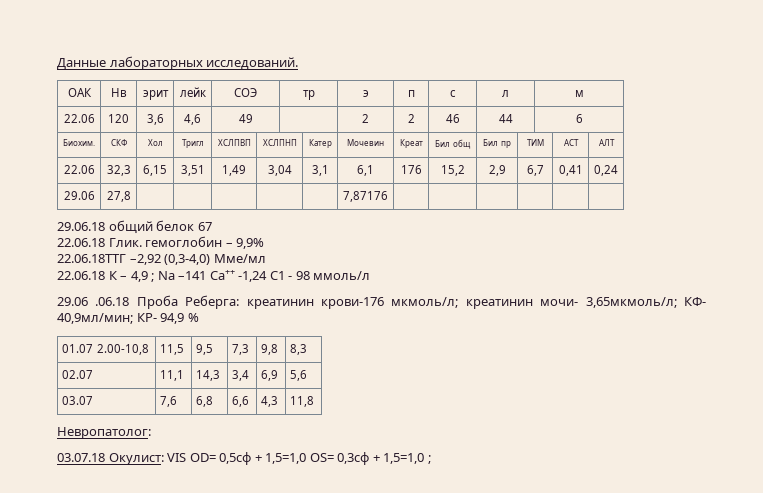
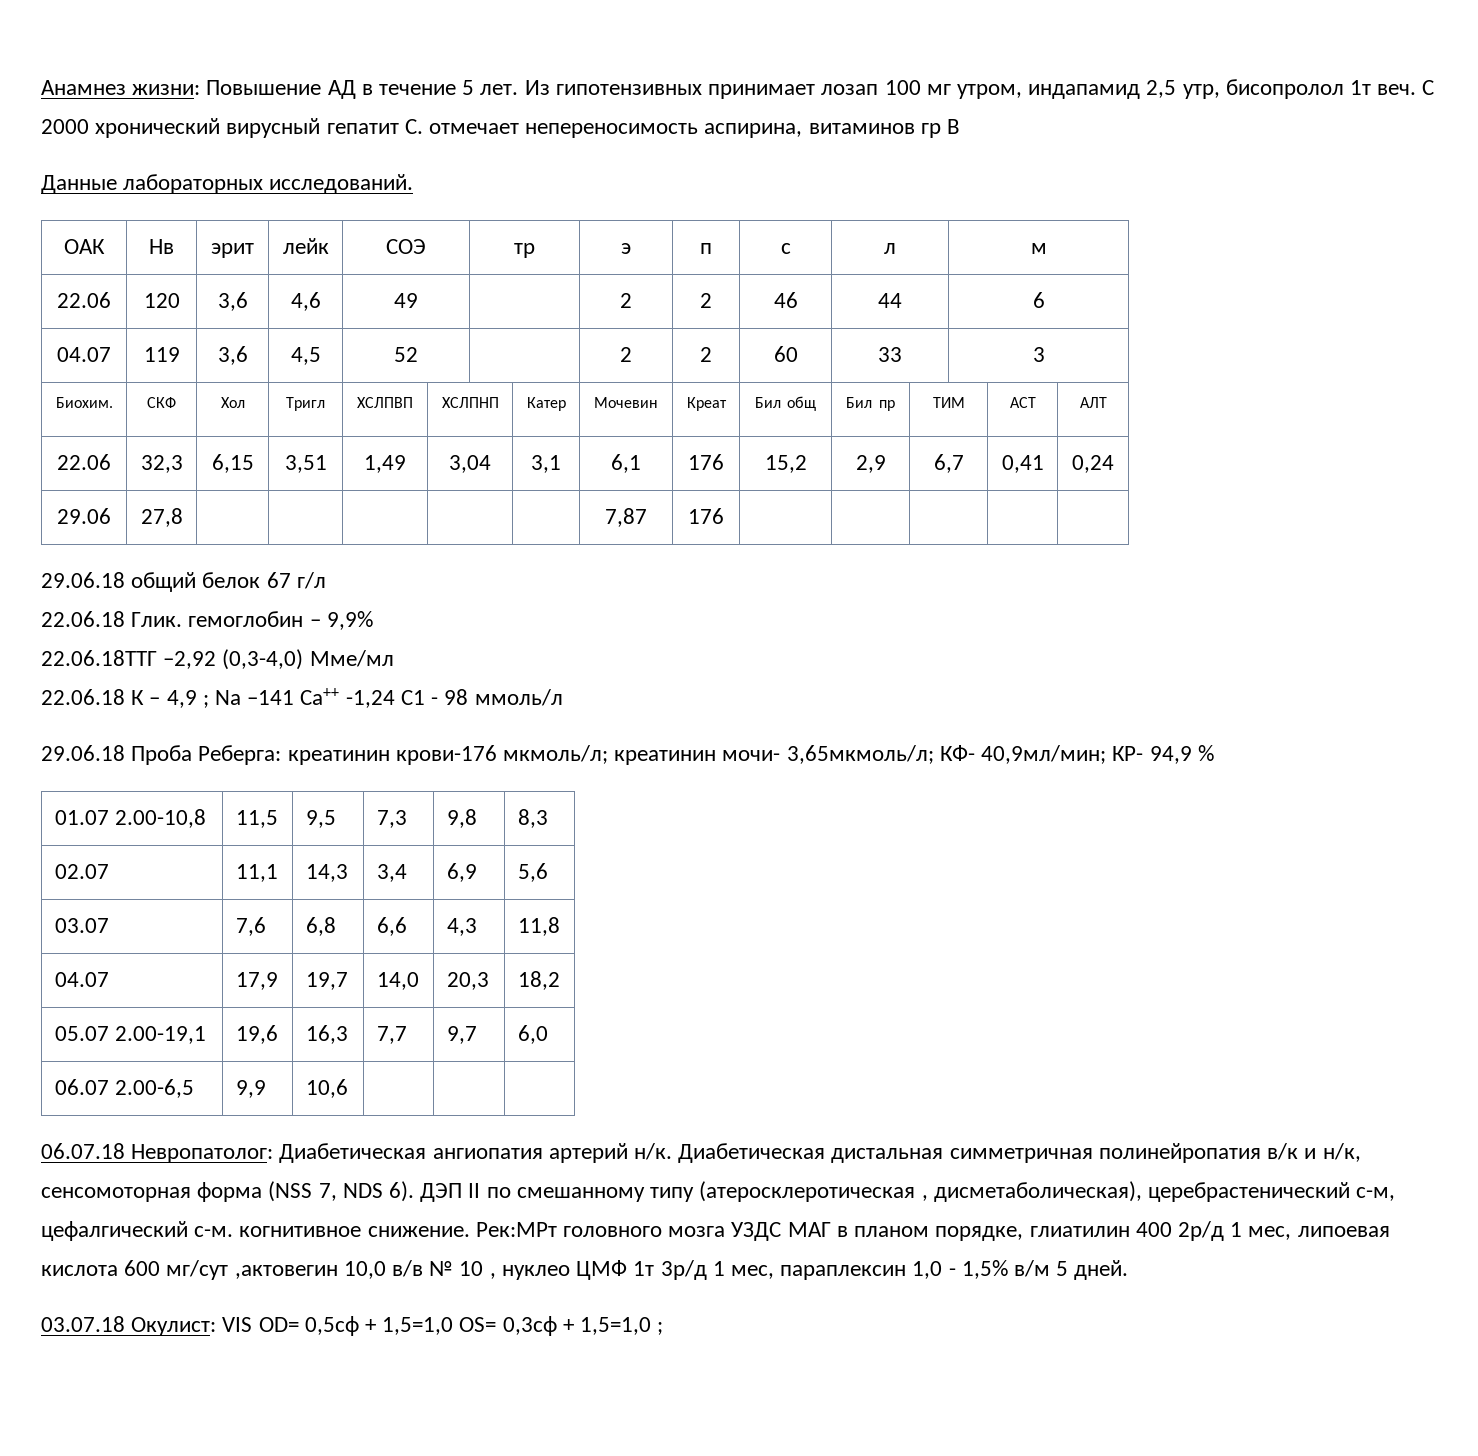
+ Анамнез жизни: Повышение АД в течение 5 лет. Из гипотензивных принимает лозап 100 мг утром, индапамид 2,5 утр, бисопролол 1т веч. С 2000 хронический вирусный гепатит С. отмечает непереносимость аспирина, витаминов гр В
+ 04.07 | 119 | 3,6 | 4,5 | 52 | | 2 | 2 | 60 | 33 | 3
- 29.06 | 27,8 | | | | | | 7,87176 | | | | | |
+ 29.06 | 27,8 | | | | | | 7,87 | 176 | | | | |
- 29.06.18 общий белок 67
+ 29.06.18 общий белок 67 г/л
- 29.06 .06.18 Проба Реберга: креатинин крови-176 мкмоль/л; креатинин мочи- 3,65мкмоль/л; КФ- 40,9мл/мин; КР- 94,9 %
+ 29.06.18 Проба Реберга: креатинин крови-176 мкмоль/л; креатинин мочи- 3,65мкмоль/л; КФ- 40,9мл/мин; КР- 94,9 %
- Невропатолог:
+ 04.07 | 17,9 | 19,7 | 14,0 | 20,3 | 18,2
+ 05.07 2.00-19,1 | 19,6 | 16,3 | 7,7 | 9,7 | 6,0
+ 06.07 2.00-6,5 | 9,9 | 10,6 | | |
+ 06.07.18 Невропатолог: Диабетическая ангиопатия артерий н/к. Диабетическая дистальная симметричная полинейропатия в/к и н/к, сенсомоторная форма (NSS 7, NDS 6). ДЭП II по смешанному типу (атеросклеротическая , дисметаболическая), церебрастенический с-м, цефалгический с-м. когнитивное снижение. Рек:МРт головного мозга УЗДС МАГ в планом порядке, глиатилин 400 2р/д 1 мес, липоевая кислота 600 мг/сут ,актовегин 10,0 в/в № 10 , нуклео ЦМФ 1т 3р/д 1 мес, параплексин 1,0 - 1,5% в/м 5 дней.

